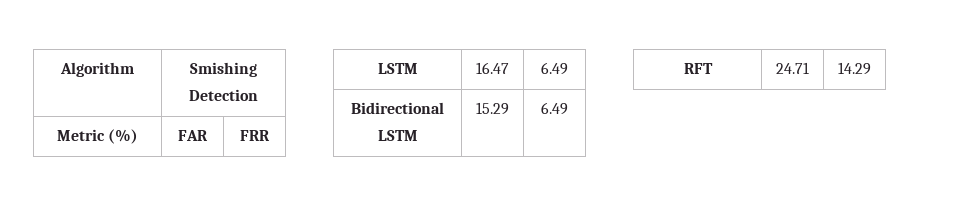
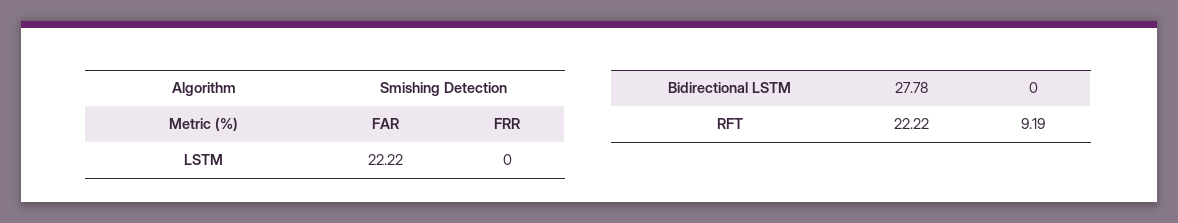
- LSTM | 16.47 | 6.49
+ LSTM | 22.22 | 0
- Bidirectional LSTM | 15.29 | 6.49
+ Bidirectional LSTM | 27.78 | 0
- RFT | 24.71 | 14.29
+ RFT | 22.22 | 9.19

